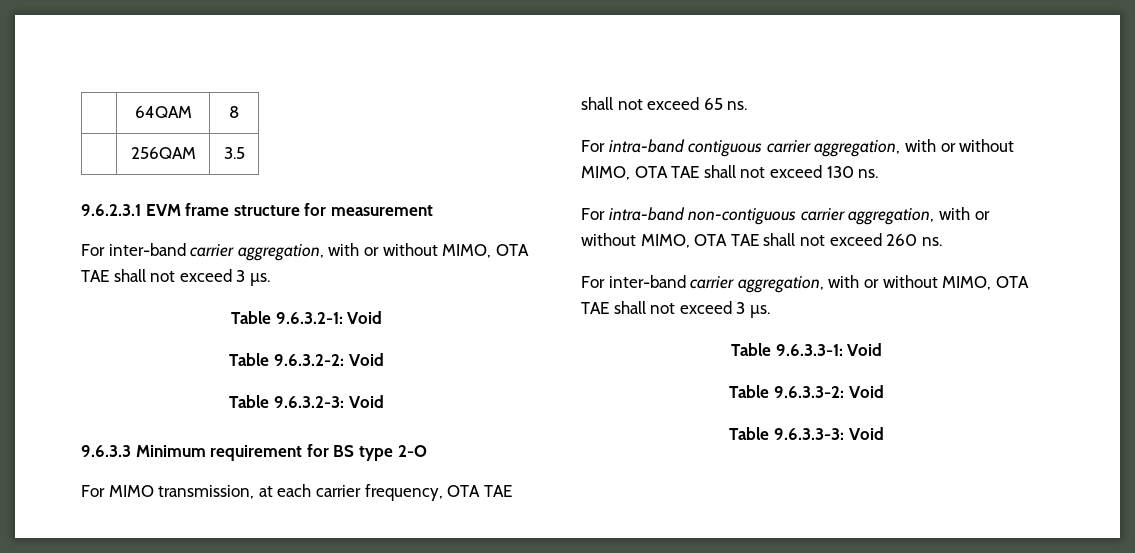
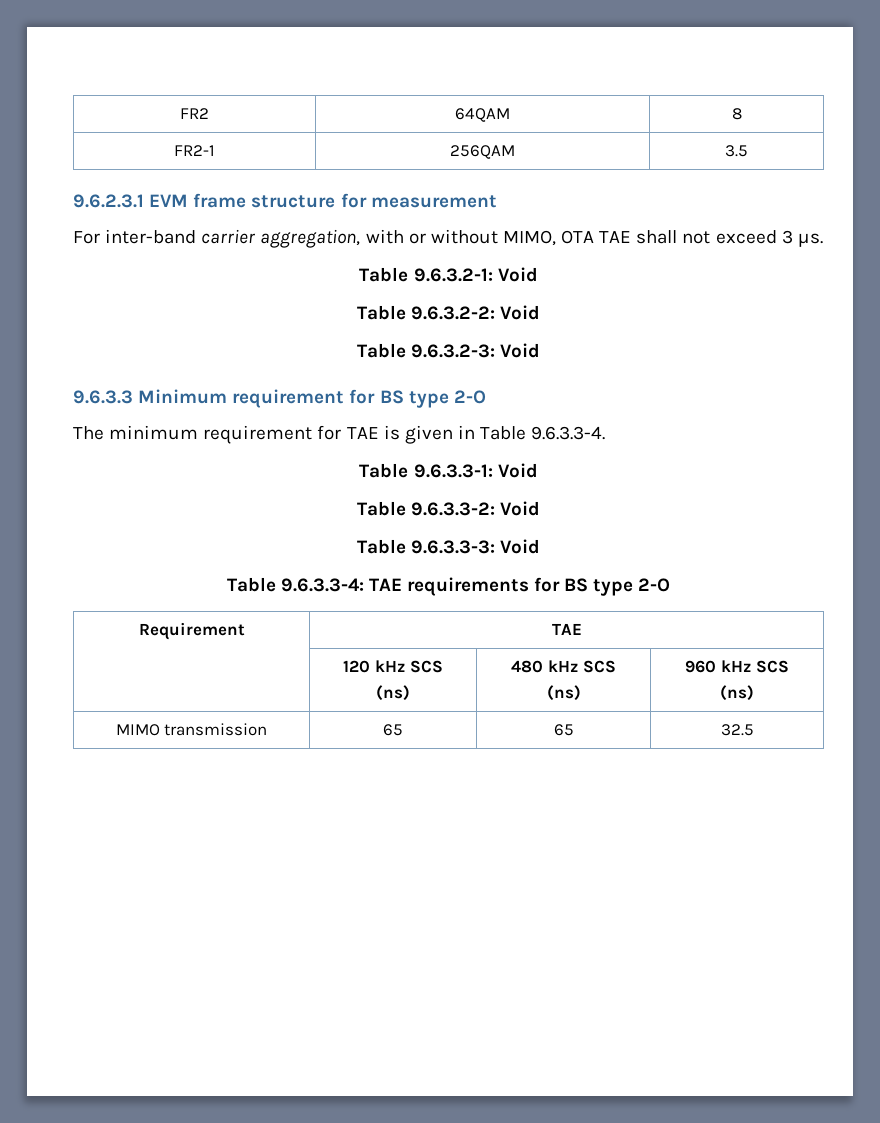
- | 64QAM | 8
+ FR2 | 64QAM | 8
- | 256QAM | 3.5
+ FR2-1 | 256QAM | 3.5
- For MIMO transmission, at each carrier frequency, OTA TAE shall not exceed 65 ns.
- For intra-band contiguous carrier aggregation, with or without MIMO, OTA TAE shall not exceed 130 ns.
- For intra-band non-contiguous carrier aggregation, with or without MIMO, OTA TAE shall not exceed 260 ns.
- For inter-band carrier aggregation, with or without MIMO, OTA TAE shall not exceed 3 µs.
+ The minimum requirement for TAE is given in Table 9.6.3.3-4.
+ Table 9.6.3.3-4: TAE requirements for BS type 2-O
+ Requirement | TAE
+ | 120 kHz SCS
+ (ns) | 480 kHz SCS
+ (ns) | 960 kHz SCS
+ (ns)
+ MIMO transmission | 65 | 65 | 32.5

